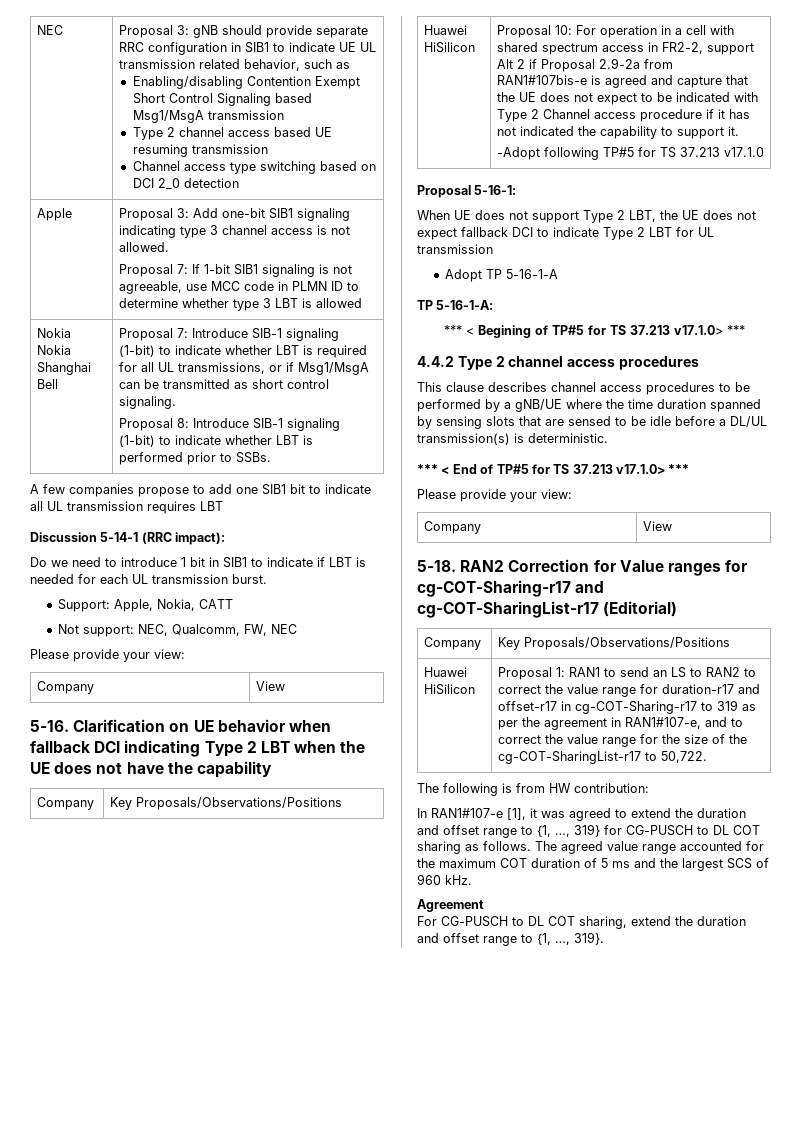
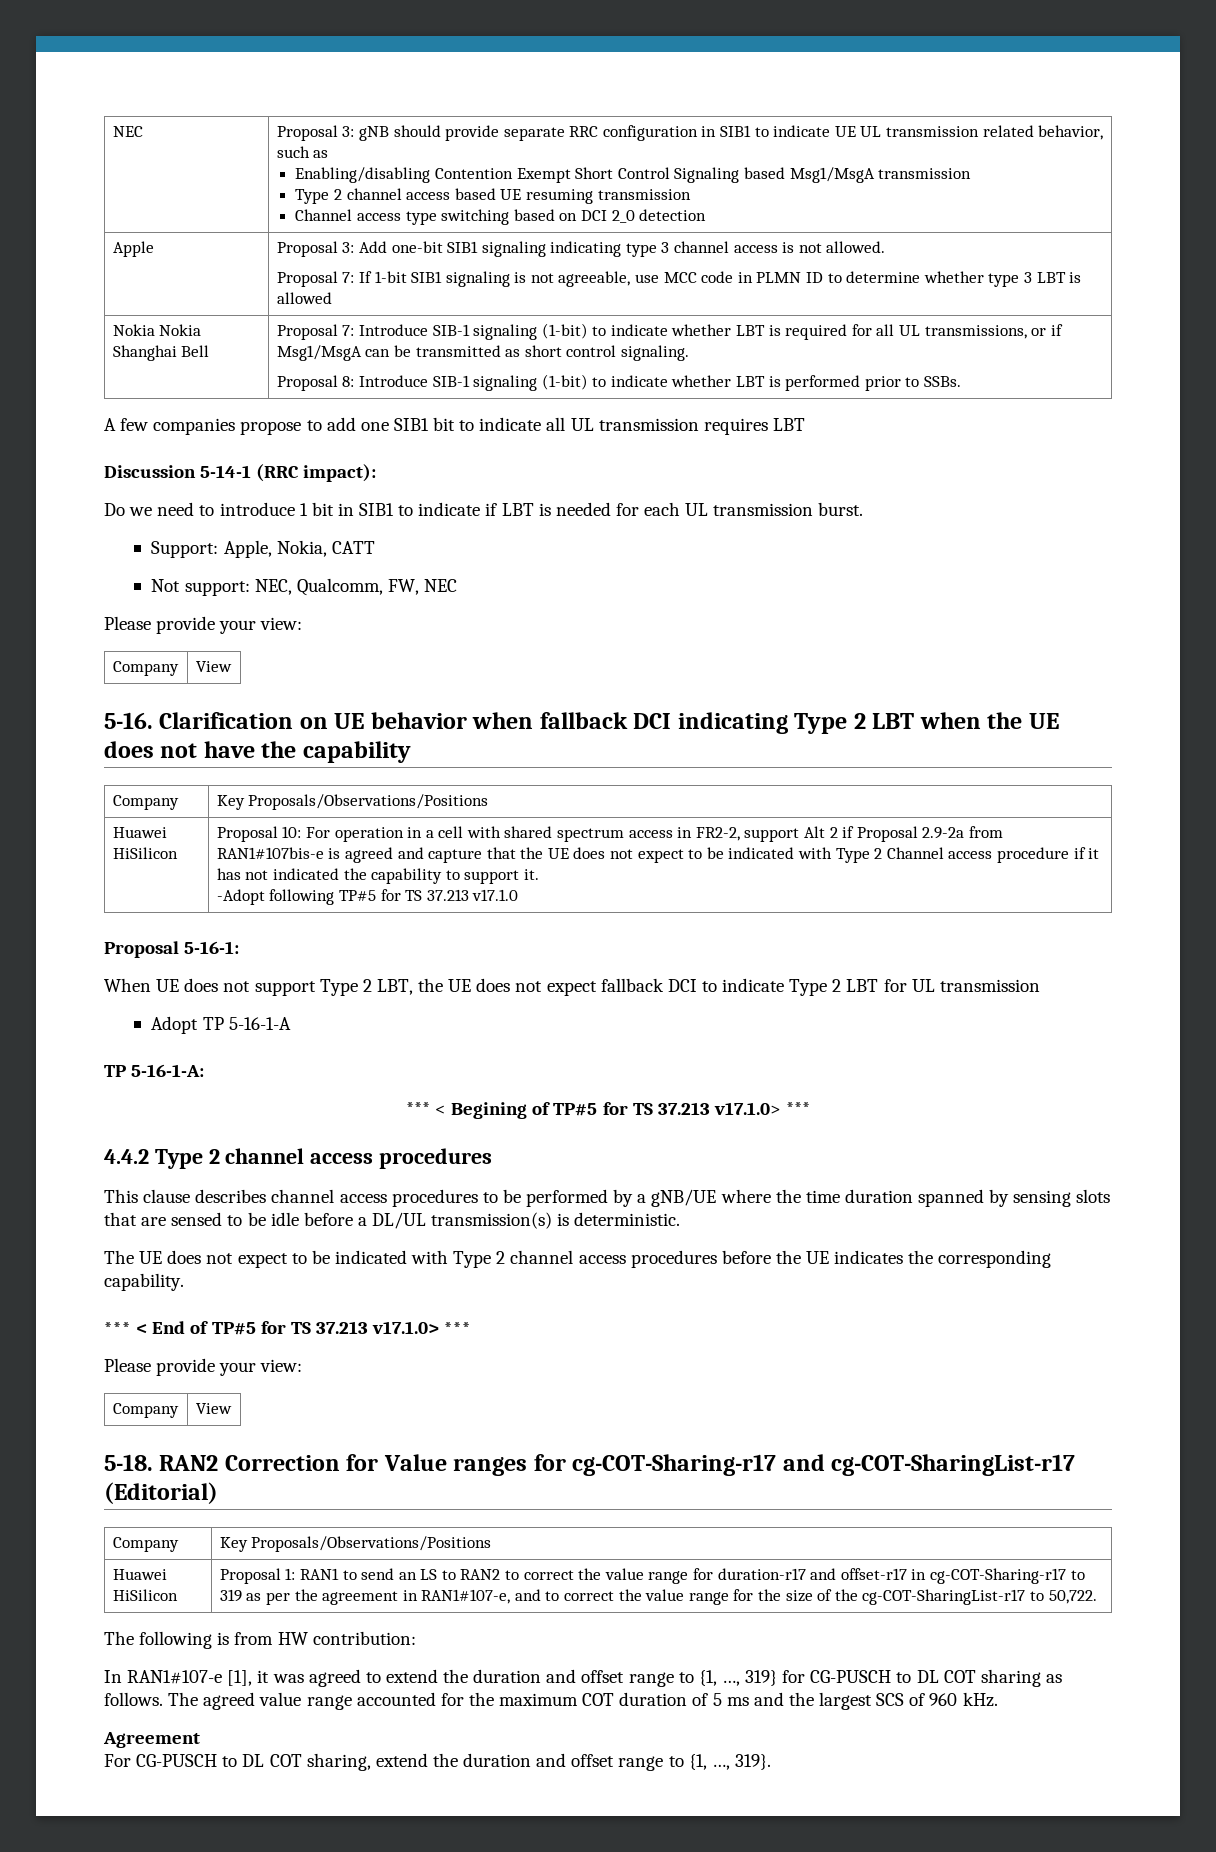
+ The UE does not expect to be indicated with Type 2 channel access procedures before the UE indicates the corresponding capability.

